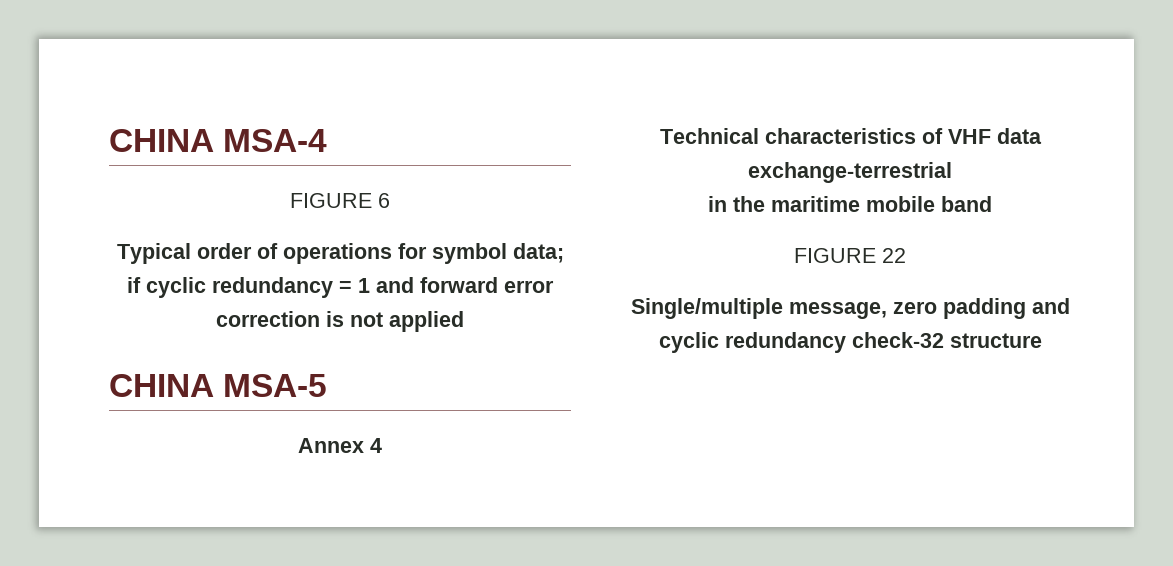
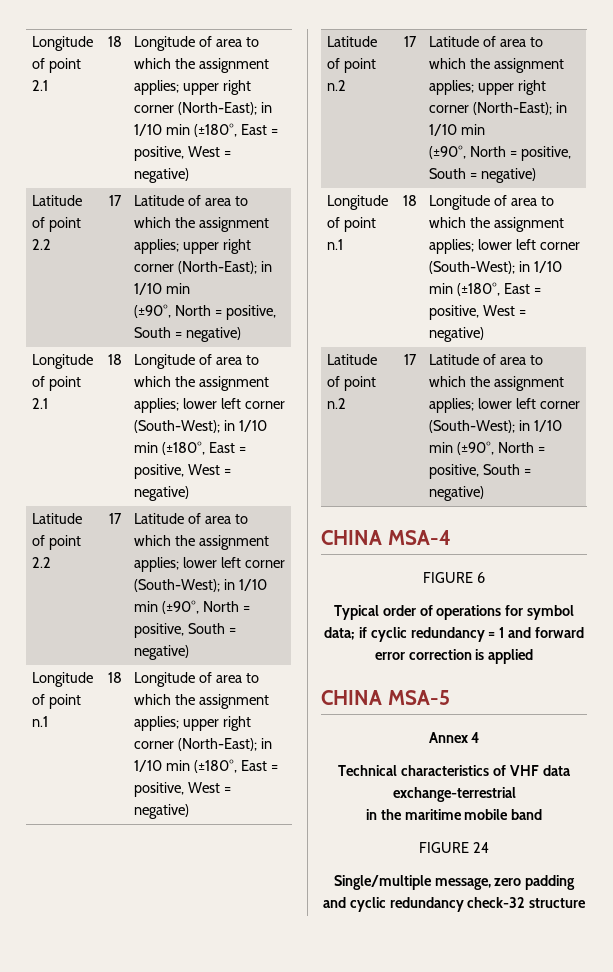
+ Longitude of point 2.1 | 18 | Longitude of area to which the assignment applies; upper right corner (North-East); in 1/10 min (±180°, East = positive, West = negative)
+ Latitude of point 2.2 | 17 | Latitude of area to which the assignment applies; upper right corner (North-East); in 1/10 min
+ (±90°, North = positive, South = negative)
+ Longitude of point 2.1 | 18 | Longitude of area to which the assignment applies; lower left corner (South-West); in 1/10 min (±180°, East = positive, West = negative)
+ Latitude of point 2.2 | 17 | Latitude of area to which the assignment applies; lower left corner (South-West); in 1/10 min (±90°, North = positive, South = negative)
+ Longitude of point n.1 | 18 | Longitude of area to which the assignment applies; upper right corner (North-East); in 1/10 min (±180°, East = positive, West = negative)
+ Latitude of point n.2 | 17 | Latitude of area to which the assignment applies; upper right corner (North-East); in 1/10 min
+ (±90°, North = positive, South = negative)
+ Longitude of point n.1 | 18 | Longitude of area to which the assignment applies; lower left corner (South-West); in 1/10 min (±180°, East = positive, West = negative)
+ Latitude of point n.2 | 17 | Latitude of area to which the assignment applies; lower left corner (South-West); in 1/10 min (±90°, North = positive, South = negative)
- Typical order of operations for symbol data; if cyclic redundancy = 1 and forward error correction is not applied
+ Typical order of operations for symbol data; if cyclic redundancy = 1 and forward error correction is applied
- FIGURE 22
+ FIGURE 24

